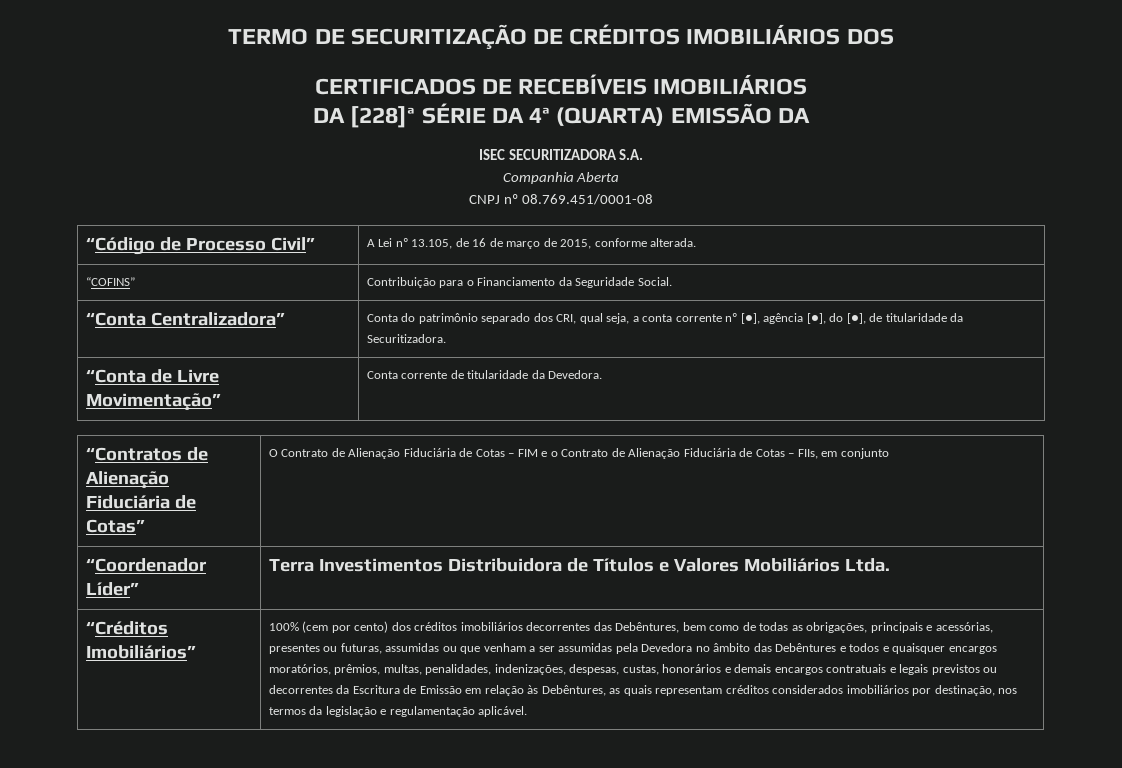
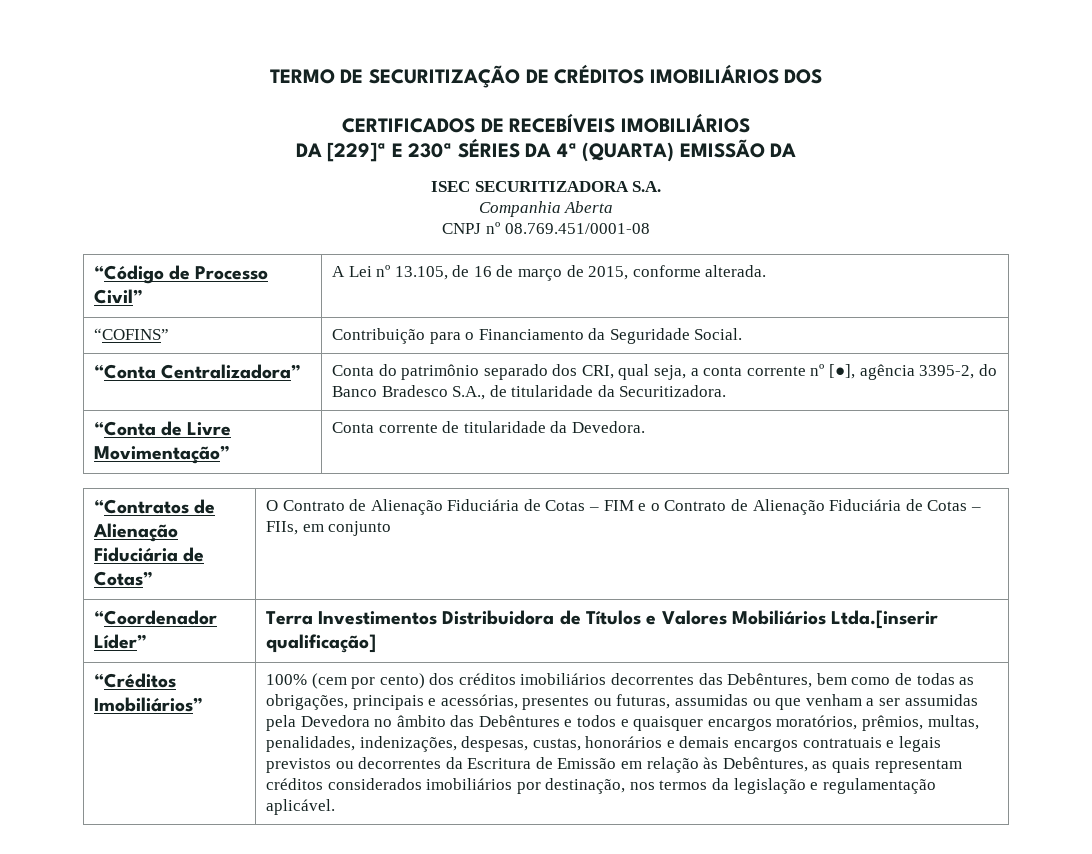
- DA [228]ª SÉRIE DA 4ª (QUARTA) EMISSÃO DA
+ DA [229]ª E 230ª SÉRIES DA 4ª (QUARTA) EMISSÃO DA
- “Conta Centralizadora” | Conta do patrimônio separado dos CRI, qual seja, a conta corrente nº [●], agência [●], do [●], de titularidade da Securitizadora.
+ “Conta Centralizadora” | Conta do patrimônio separado dos CRI, qual seja, a conta corrente nº [●], agência 3395-2, do Banco Bradesco S.A., de titularidade da Securitizadora.
- “Coordenador Líder” | Terra Investimentos Distribuidora de Títulos e Valores Mobiliários Ltda.
+ “Coordenador Líder” | Terra Investimentos Distribuidora de Títulos e Valores Mobiliários Ltda.[inserir qualificação]

